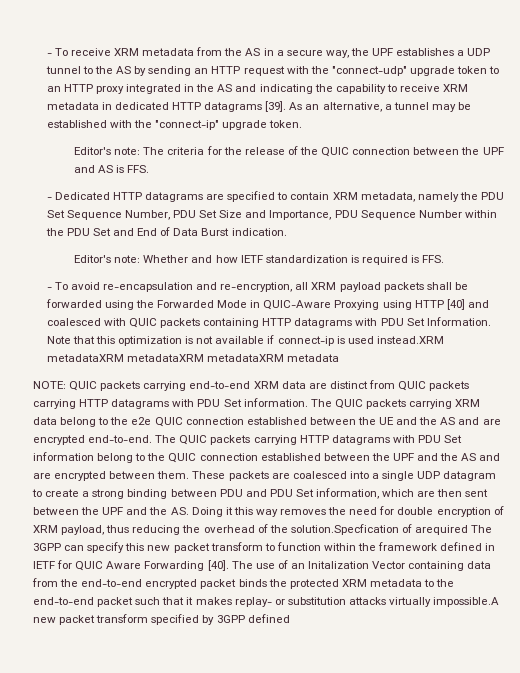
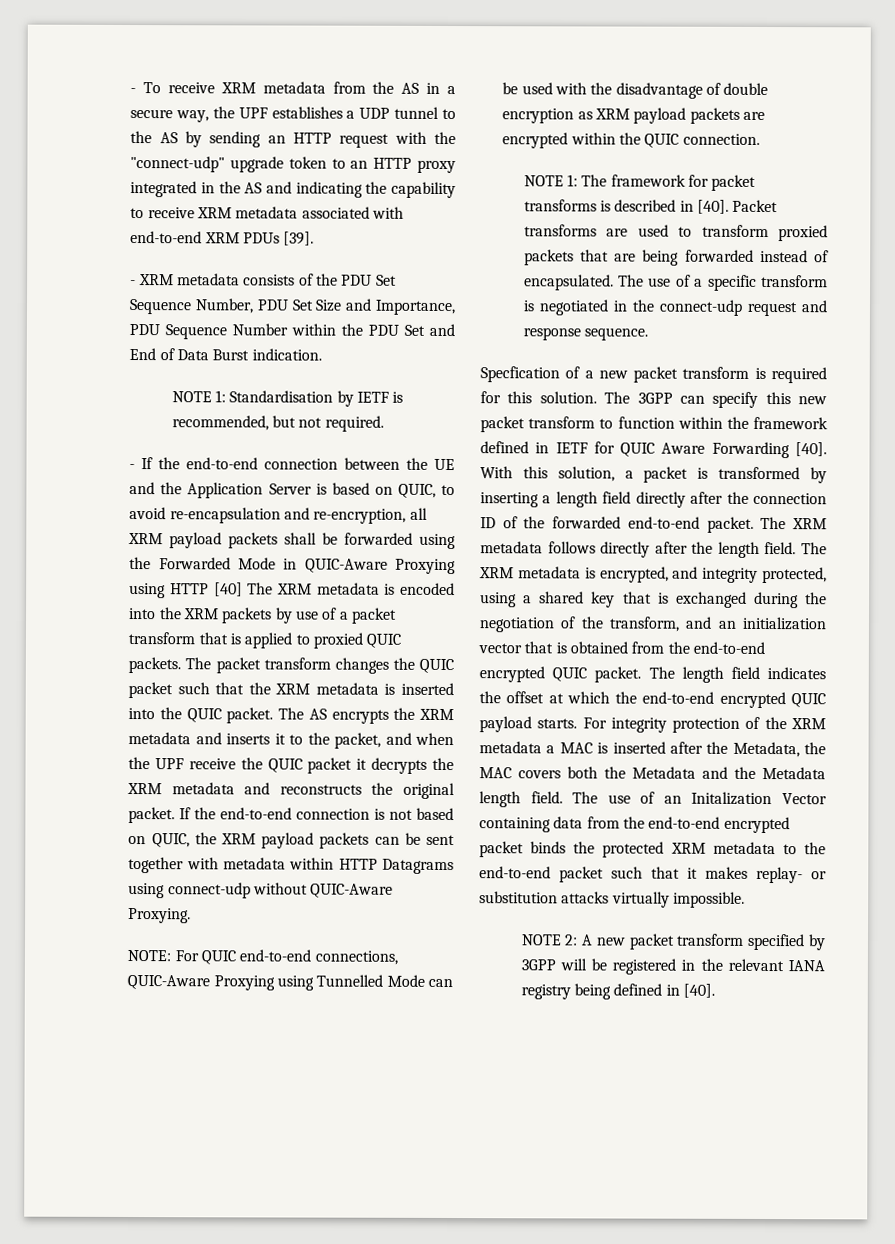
- - To receive XRM metadata from the AS in a secure way, the UPF establishes a UDP tunnel to the AS by sending an HTTP request with the "connect-udp" upgrade token to an HTTP proxy integrated in the AS and indicating the capability to receive XRM metadata in dedicated HTTP datagrams [39]. As an alternative, a tunnel may be established with the "connect-ip" upgrade token.
- Editor's note: The criteria for the release of the QUIC connection between the UPF and AS is FFS.
- - Dedicated HTTP datagrams are specified to contain XRM metadata, namely the PDU Set Sequence Number, PDU Set Size and Importance, PDU Sequence Number within the PDU Set and End of Data Burst indication.
+ - To receive XRM metadata from the AS in a secure way, the UPF establishes a UDP tunnel to the AS by sending an HTTP request with the "connect-udp" upgrade token to an HTTP proxy integrated in the AS and indicating the capability to receive XRM metadata associated with end-to-end XRM PDUs [39].
+ - XRM metadata consists of the PDU Set Sequence Number, PDU Set Size and Importance, PDU Sequence Number within the PDU Set and End of Data Burst indication.
- Editor's note: Whether and how IETF standardization is required is FFS.
- - To avoid re-encapsulation and re-encryption, all XRM payload packets shall be forwarded using the Forwarded Mode in QUIC-Aware Proxying using HTTP [40] and coalesced with QUIC packets containing HTTP datagrams with PDU Set Information. Note that this optimization is not available if connect-ip is used instead.XRM metadataXRM metadataXRM metadataXRM metadata
- NOTE: QUIC packets carrying end-to-end XRM data are distinct from QUIC packets carrying HTTP datagrams with PDU Set information. The QUIC packets carrying XRM data belong to the e2e QUIC connection established between the UE and the AS and are encrypted end-to-end. The QUIC packets carrying HTTP datagrams with PDU Set information belong to the QUIC connection established between the UPF and the AS and are encrypted between them. These packets are coalesced into a single UDP datagram to create a strong binding between PDU and PDU Set information, which are then sent between the UPF and the AS. Doing it this way removes the need for double encryption of XRM payload, thus reducing the overhead of the solution.Specfication of arequired The 3GPP can specify this new packet transform to function within the framework defined in IETF for QUIC Aware Forwarding [40].
+ NOTE 1: Standardisation by IETF is recommended, but not required.
+ - If the end-to-end connection between the UE and the Application Server is based on QUIC, to avoid re-encapsulation and re-encryption, all XRM payload packets shall be forwarded using the Forwarded Mode in QUIC-Aware Proxying using HTTP [40] The XRM metadata is encoded into the XRM packets by use of a packet transform that is applied to proxied QUIC packets. The packet transform changes the QUIC packet such that the XRM metadata is inserted into the QUIC packet. The AS encrypts the XRM metadata and inserts it to the packet, and when the UPF receive the QUIC packet it decrypts the XRM metadata and reconstructs the original packet. If the end-to-end connection is not based on QUIC, the XRM payload packets can be sent together with metadata within HTTP Datagrams using connect-udp without QUIC-Aware Proxying.
+ NOTE: For QUIC end-to-end connections, QUIC-Aware Proxying using Tunnelled Mode can be used with the disadvantage of double encryption as XRM payload packets are encrypted within the QUIC connection.
+ NOTE 1: The framework for packet transforms is described in [40]. Packet transforms are used to transform proxied packets that are being forwarded instead of encapsulated. The use of a specific transform is negotiated in the connect-udp request and response sequence.
+ Specfication of a new packet transform is required for this solution. The 3GPP can specify this new packet transform to function within the framework defined in IETF for QUIC Aware Forwarding [40].
+ With this solution, a packet is transformed by inserting a length field directly after the connection ID of the forwarded end-to-end packet. The XRM metadata follows directly after the length field. The XRM metadata is encrypted, and integrity protected, using a shared key that is exchanged during the negotiation of the transform, and an initialization vector that is obtained from the end-to-end encrypted QUIC packet. The length field indicates the offset at which the end-to-end encrypted QUIC payload starts. For integrity protection of the XRM metadata a MAC is inserted after the Metadata, the MAC covers both the Metadata and the Metadata length field.
- The use of an Initalization Vector containing data from the end-to-end encrypted packet binds the protected XRM metadata to the end-to-end packet such that it makes replay- or substitution attacks virtually impossible.A new packet transform specified by 3GPP defined
+ The use of an Initalization Vector containing data from the end-to-end encrypted packet binds the protected XRM metadata to the end-to-end packet such that it makes replay- or substitution attacks virtually impossible.
+ NOTE 2: A new packet transform specified by 3GPP will be registered in the relevant IANA registry being defined in [40].

